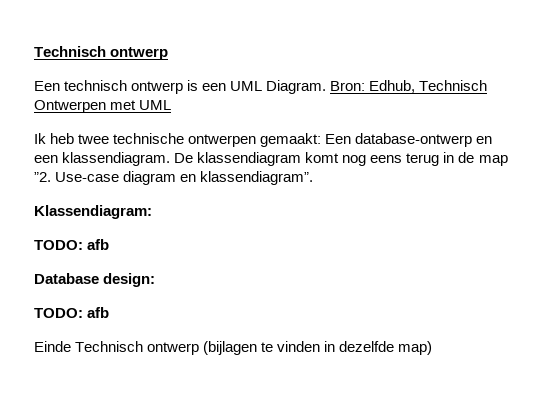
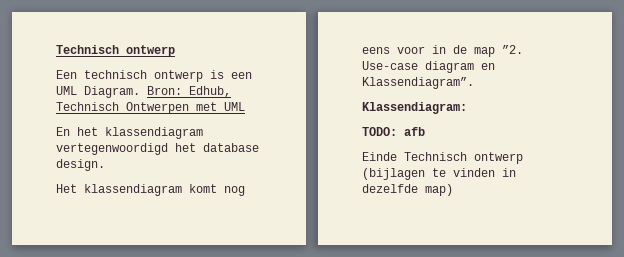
- Ik heb twee technische ontwerpen gemaakt: Een database-ontwerp en een klassendiagram. De klassendiagram komt nog eens terug in de map ”2.
+ En het klassendiagram vertegenwoordigd het database design.
+ Het klassendiagram komt nog eens voor in de map ”2.
- Use-case diagram en klassendiagram”.
+ Use-case diagram en Klassendiagram”.
- Database design:
- TODO: afb

